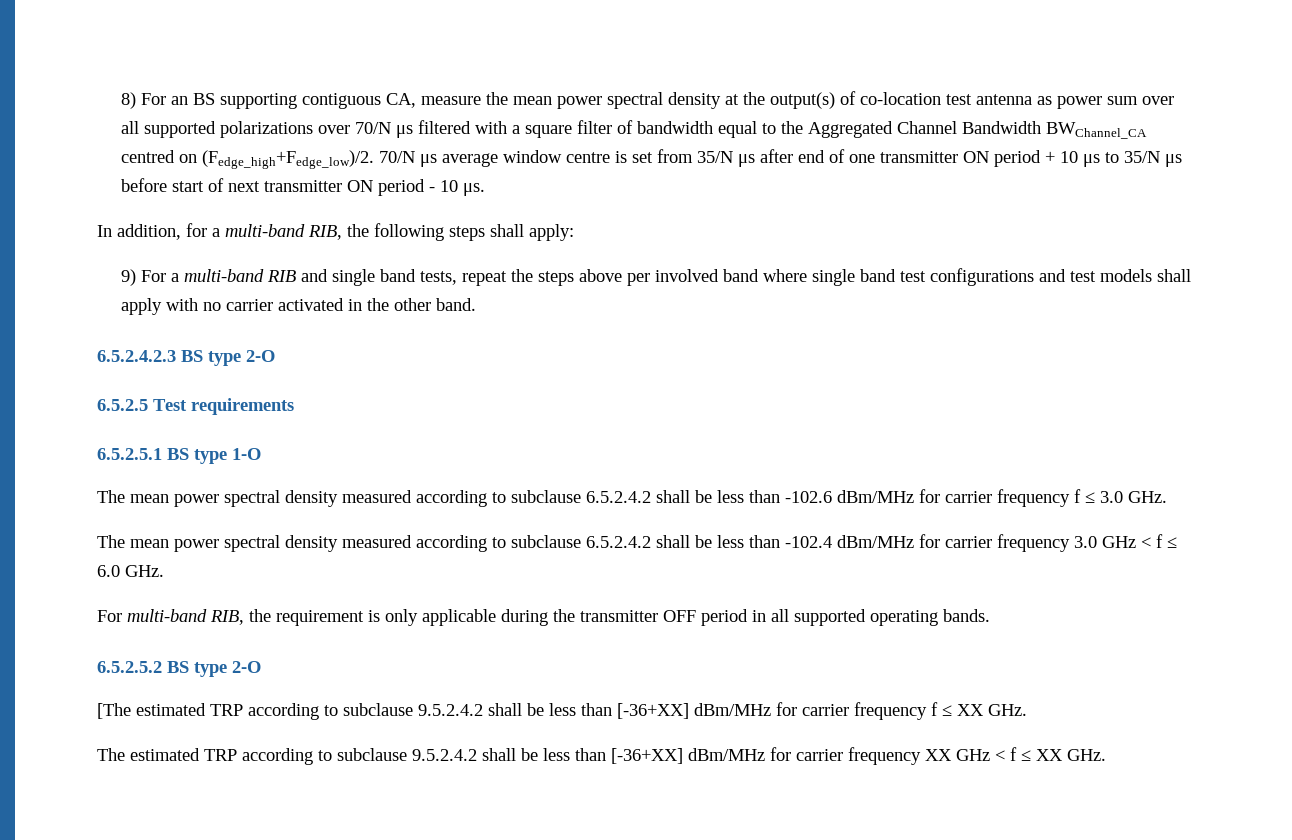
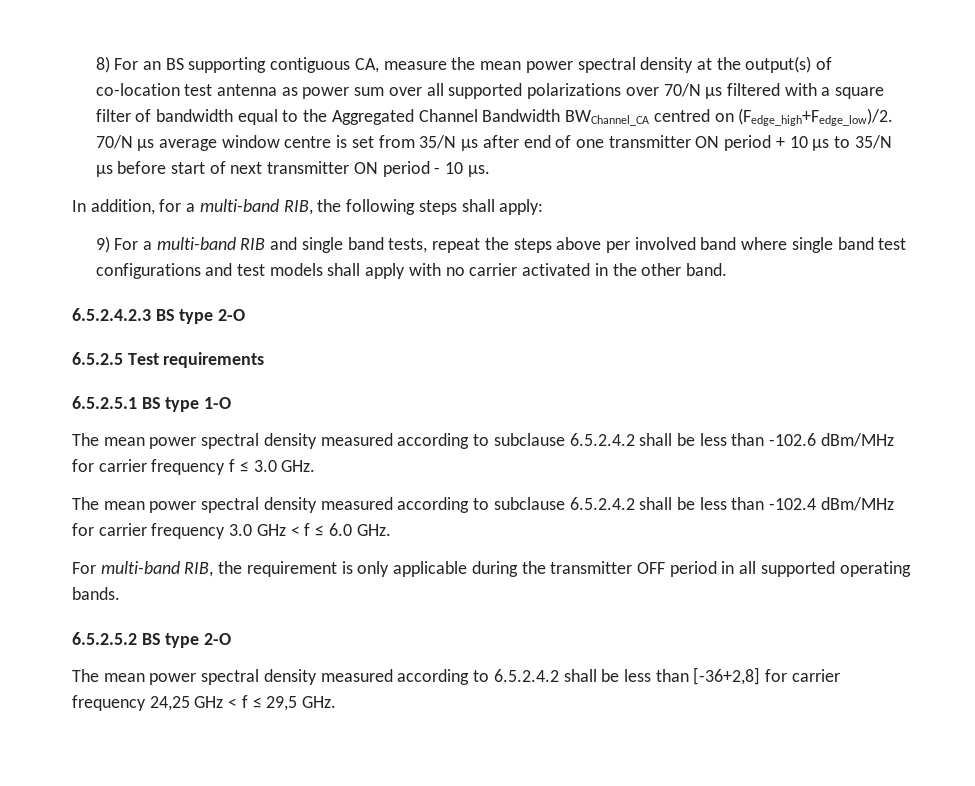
- [The estimated TRP according to subclause 9.5.2.4.2 shall be less than [-36+XX] dBm/MHz for carrier frequency f ≤ XX GHz.
- The estimated TRP according to subclause 9.5.2.4.2 shall be less than [-36+XX] dBm/MHz for carrier frequency XX GHz < f ≤ XX GHz.
+ The mean power spectral density measured according to 6.5.2.4.2 shall be less than [-36+2,8] for carrier frequency 24,25 GHz < f ≤ 29,5 GHz.

